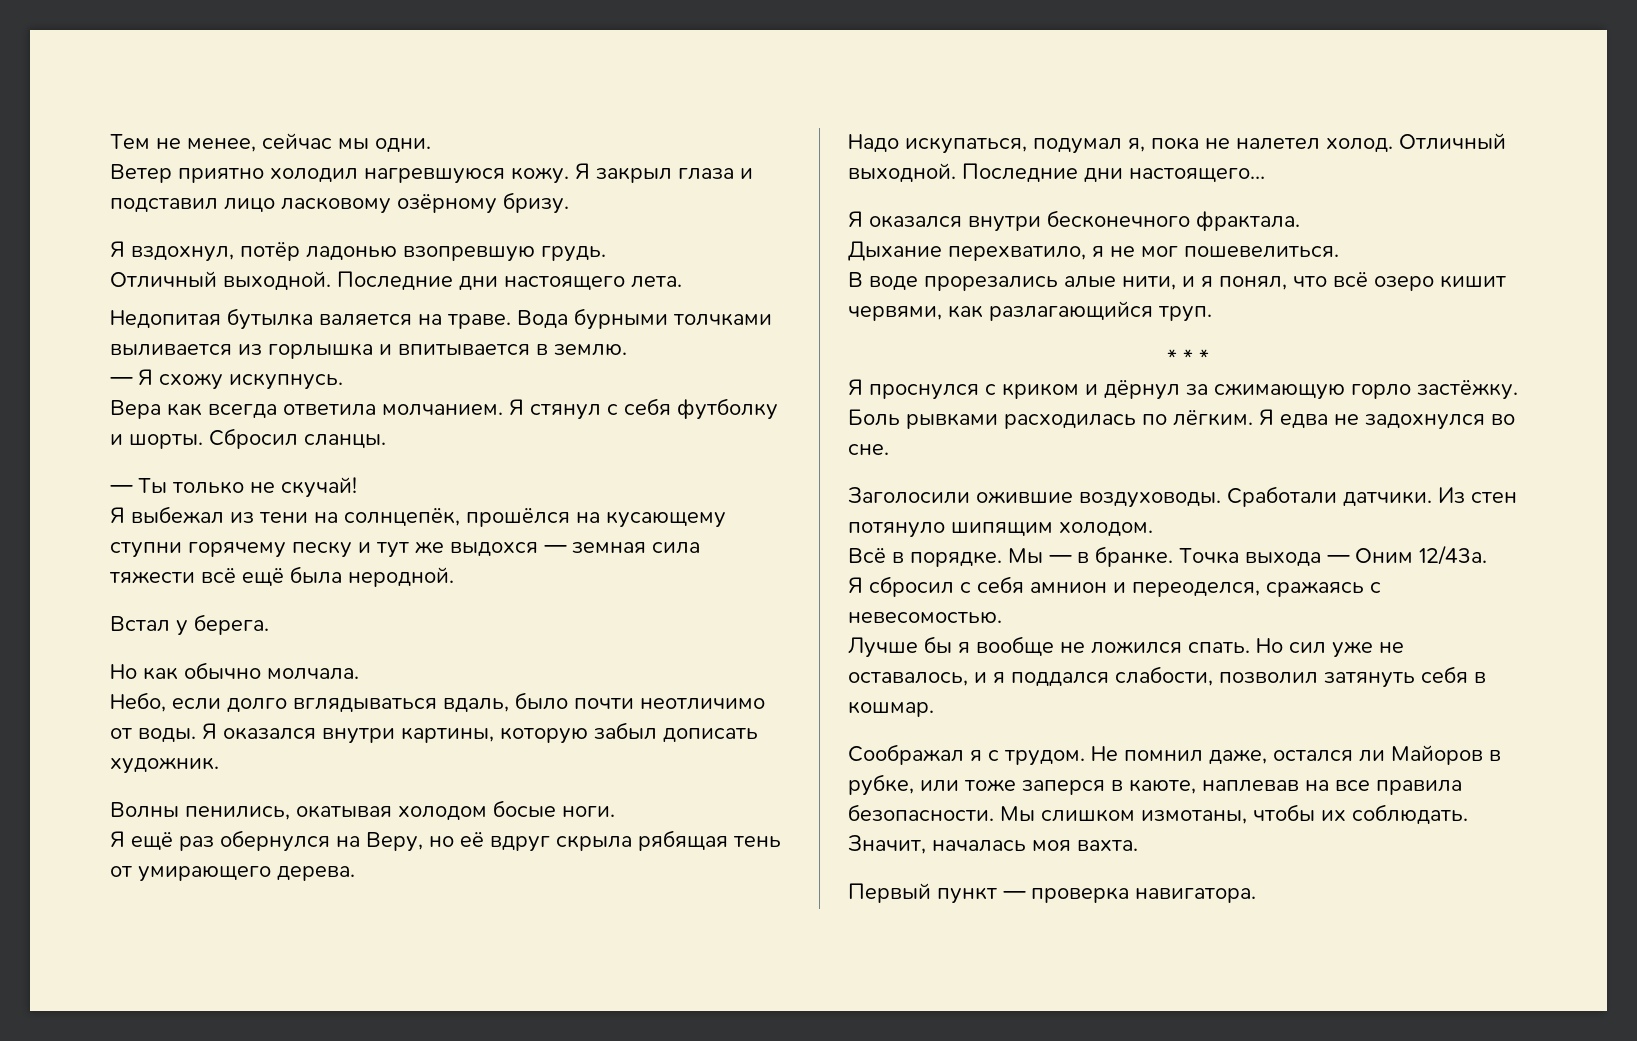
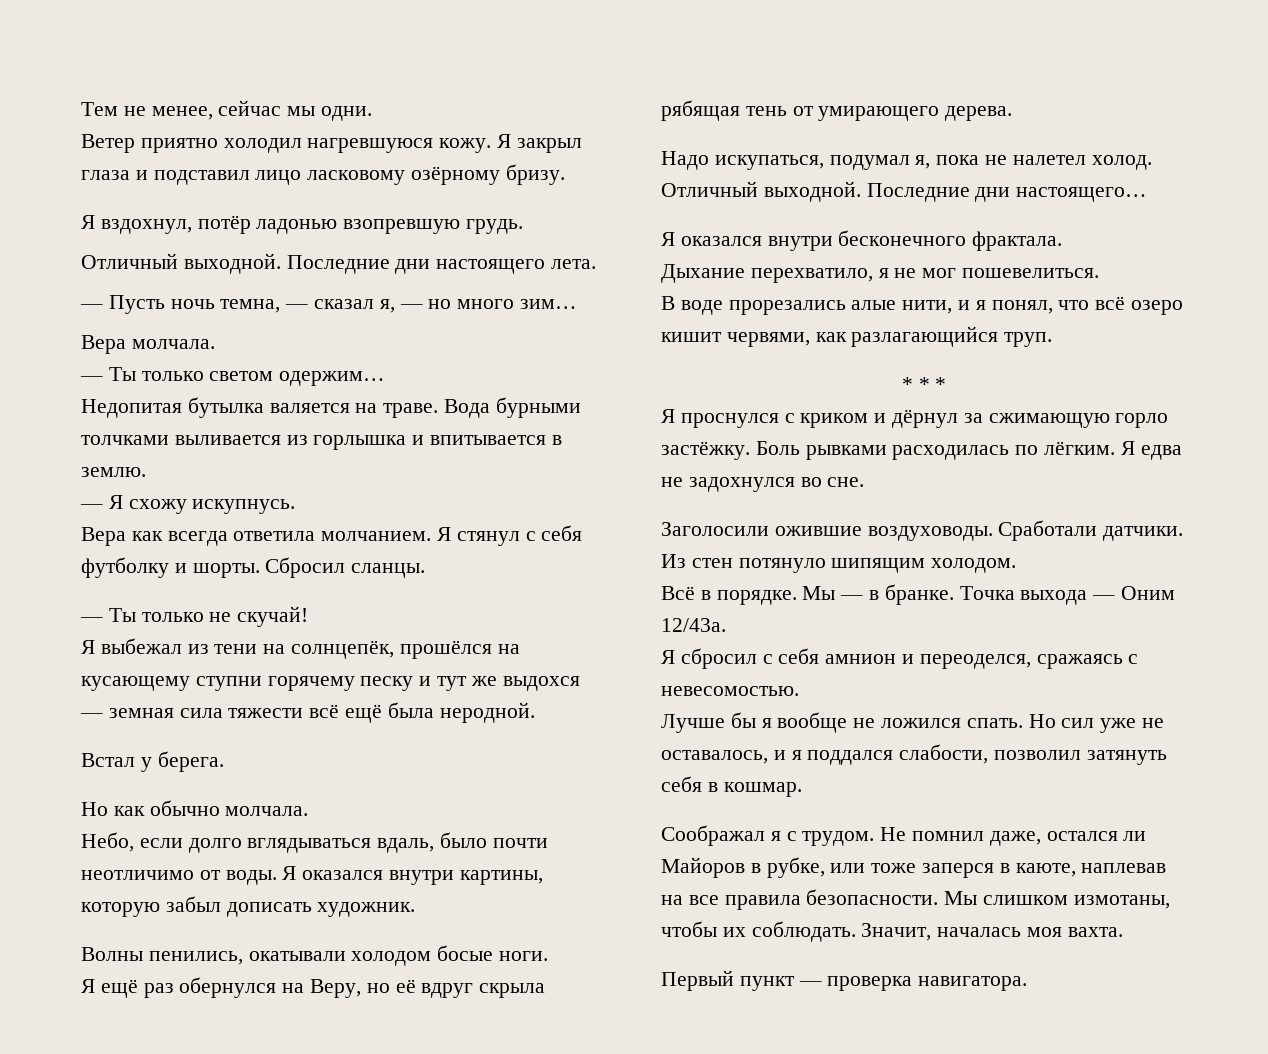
+ — Пусть ночь темна, — сказал я, — но много зим…
+ Вера молчала.
+ — Ты только светом одержим…
- Волны пенились, окатывая холодом босые ноги.
+ Волны пенились, окатывали холодом босые ноги.

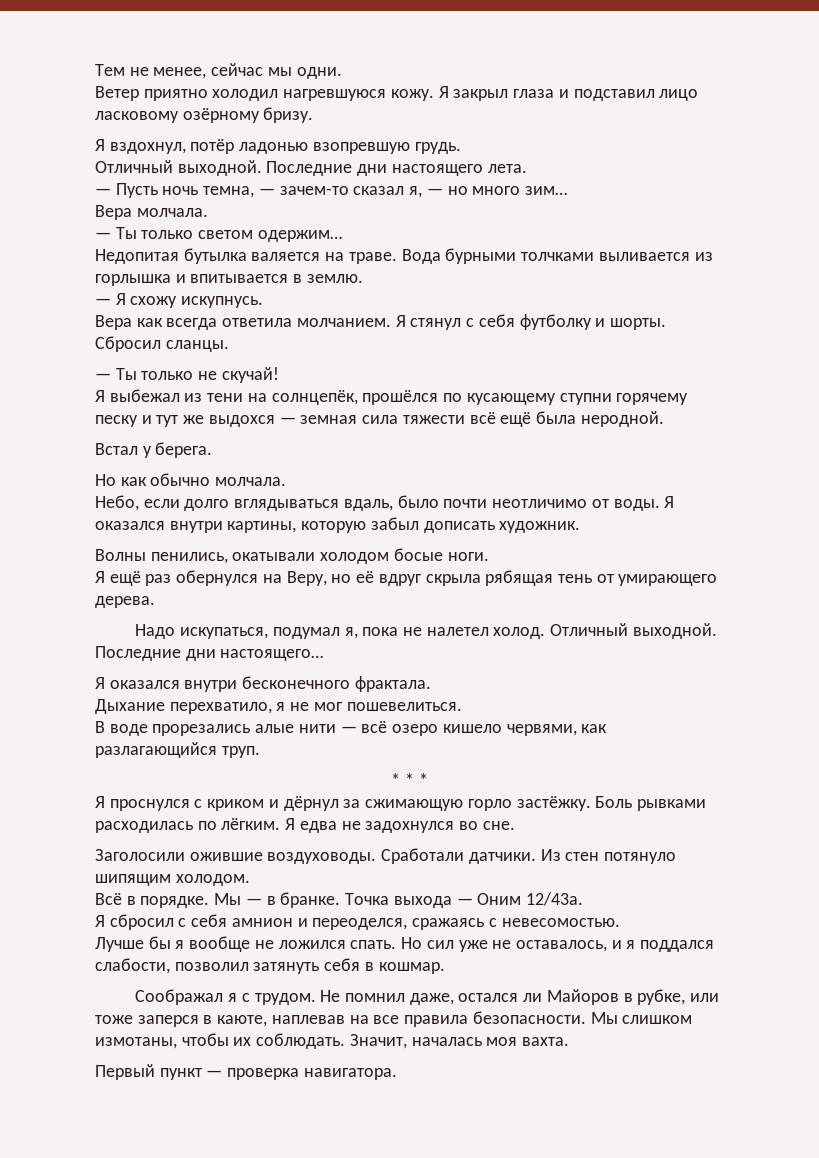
- — Пусть ночь темна, — сказал я, — но много зим…
+ — Пусть ночь темна, — зачем-то сказал я, — но много зим…
- Я выбежал из тени на солнцепёк, прошёлся на кусающему ступни горячему песку и тут же выдохся — земная сила тяжести всё ещё была неродной.
+ Я выбежал из тени на солнцепёк, прошёлся по кусающему ступни горячему песку и тут же выдохся — земная сила тяжести всё ещё была неродной.
- В воде прорезались алые нити, и я понял, что всё озеро кишит червями, как разлагающийся труп.
+ В воде прорезались алые нити — всё озеро кишело червями, как разлагающийся труп.

